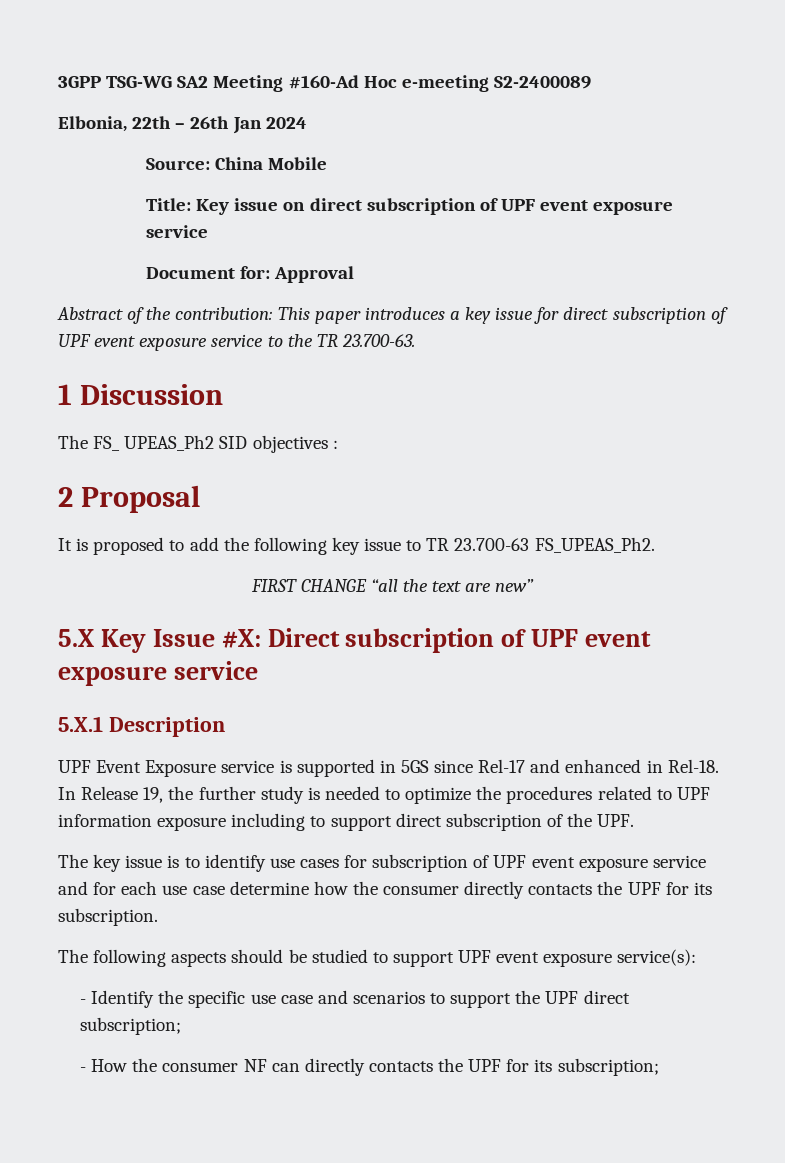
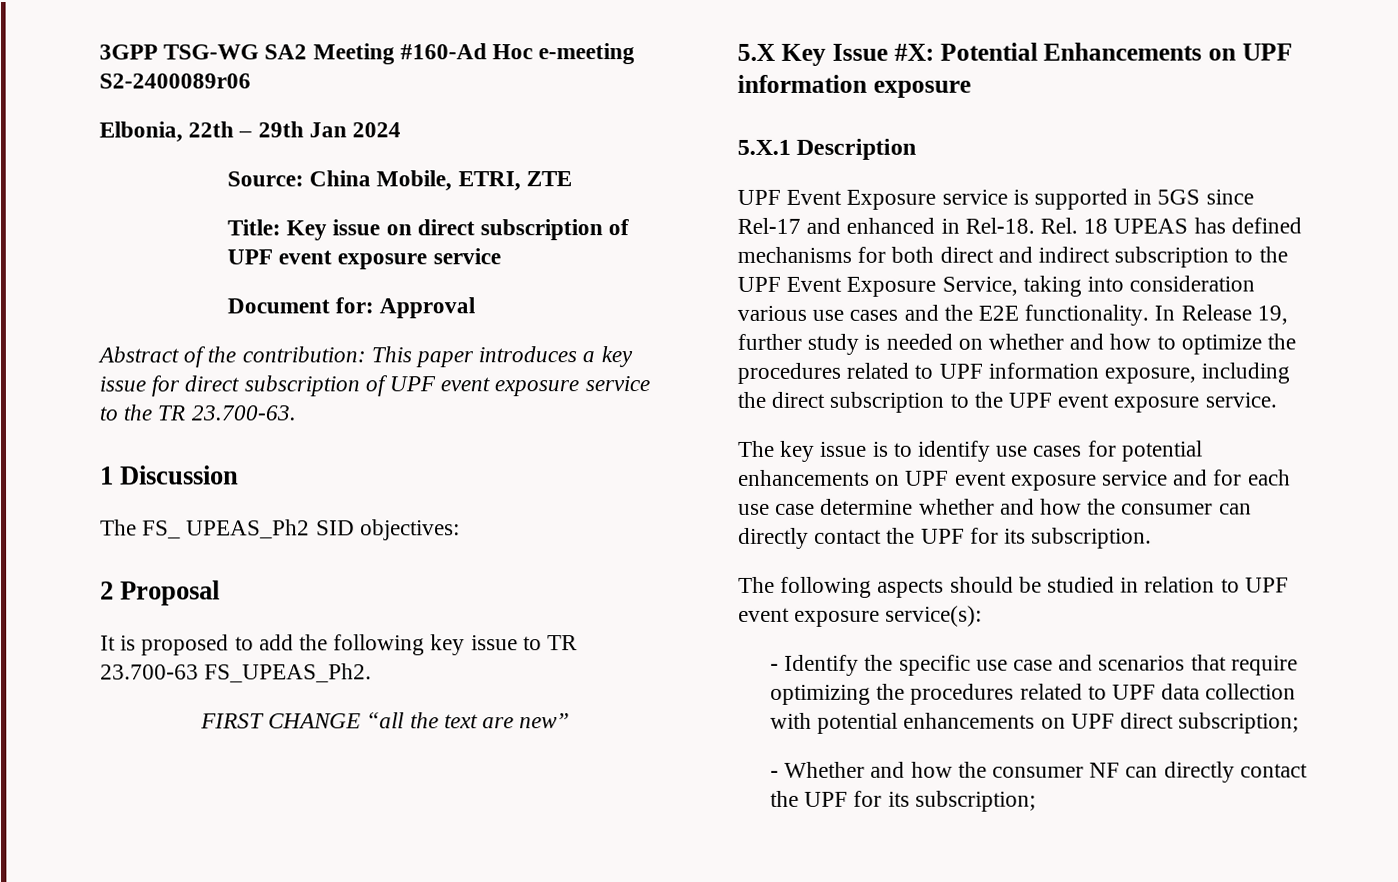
- 3GPP TSG-WG SA2 Meeting #160-Ad Hoc e-meeting S2-2400089
+ 3GPP TSG-WG SA2 Meeting #160-Ad Hoc e-meeting S2-2400089r06
- Elbonia, 22th – 26th Jan 2024
+ Elbonia, 22th – 29th Jan 2024
- Source: China Mobile
+ Source: China Mobile, ETRI, ZTE
- The FS_ UPEAS_Ph2 SID objectives :
+ The FS_ UPEAS_Ph2 SID objectives:
- 5.X Key Issue #X: Direct subscription of UPF event exposure service
+ 5.X Key Issue #X: Potential Enhancements on UPF information exposure
+ Rel. 18 UPEAS has defined mechanisms for both direct and indirect subscription to the UPF Event Exposure Service, taking into consideration various use cases and the E2E functionality.
- In Release 19, the further study is needed to optimize the procedures related to UPF information exposure including to support direct subscription of the UPF.
+ In Release 19, further study is needed on whether and how to optimize the procedures related to UPF information exposure, including the direct subscription to the UPF event exposure service.
- The key issue is to identify use cases for subscription of UPF event exposure service and for each use case determine how the consumer directly contacts the UPF for its subscription.
+ The key issue is to identify use cases for potential enhancements on UPF event exposure service and for each use case determine whether and how the consumer can directly contact the UPF for its subscription.
- The following aspects should be studied to support UPF event exposure service(s):
+ The following aspects should be studied in relation to UPF event exposure service(s):
- - Identify the specific use case and scenarios to support the UPF direct subscription;
+ - Identify the specific use case and scenarios that require optimizing the procedures related to UPF data collection with potential enhancements on UPF direct subscription;
- - How the consumer NF can directly contacts the UPF for its subscription;
+ - Whether and how the consumer NF can directly contact the UPF for its subscription;

